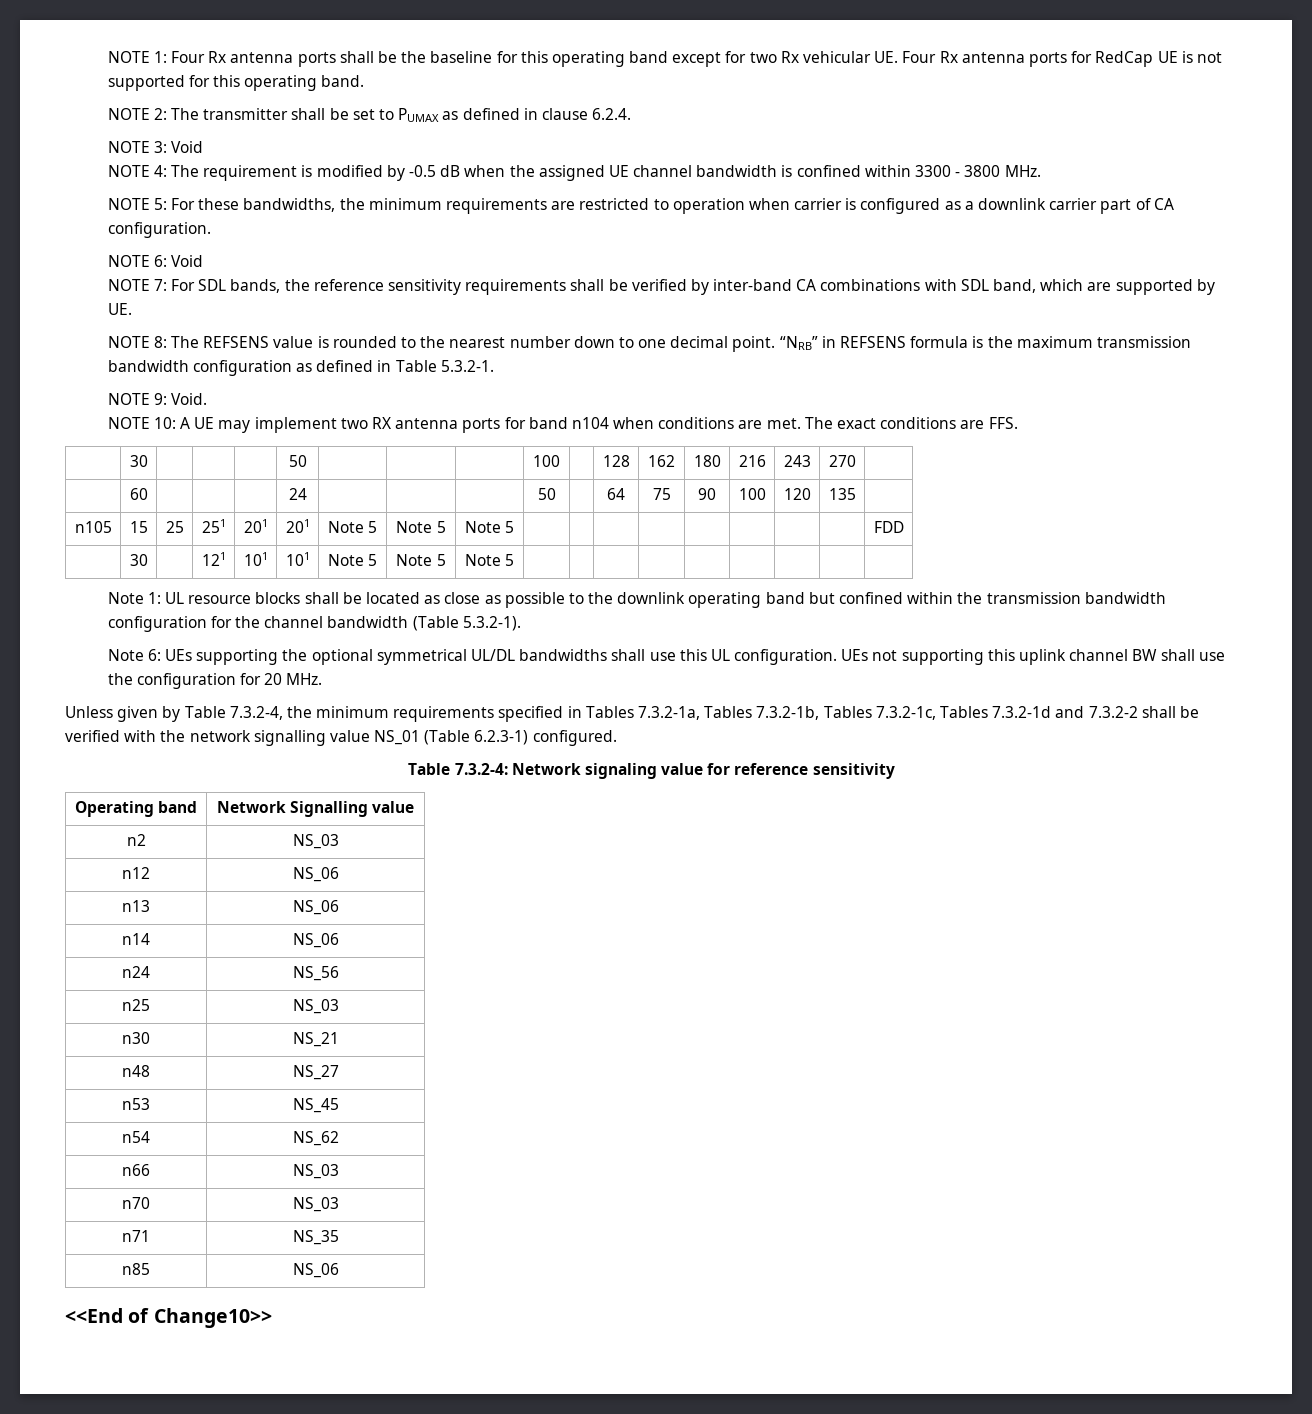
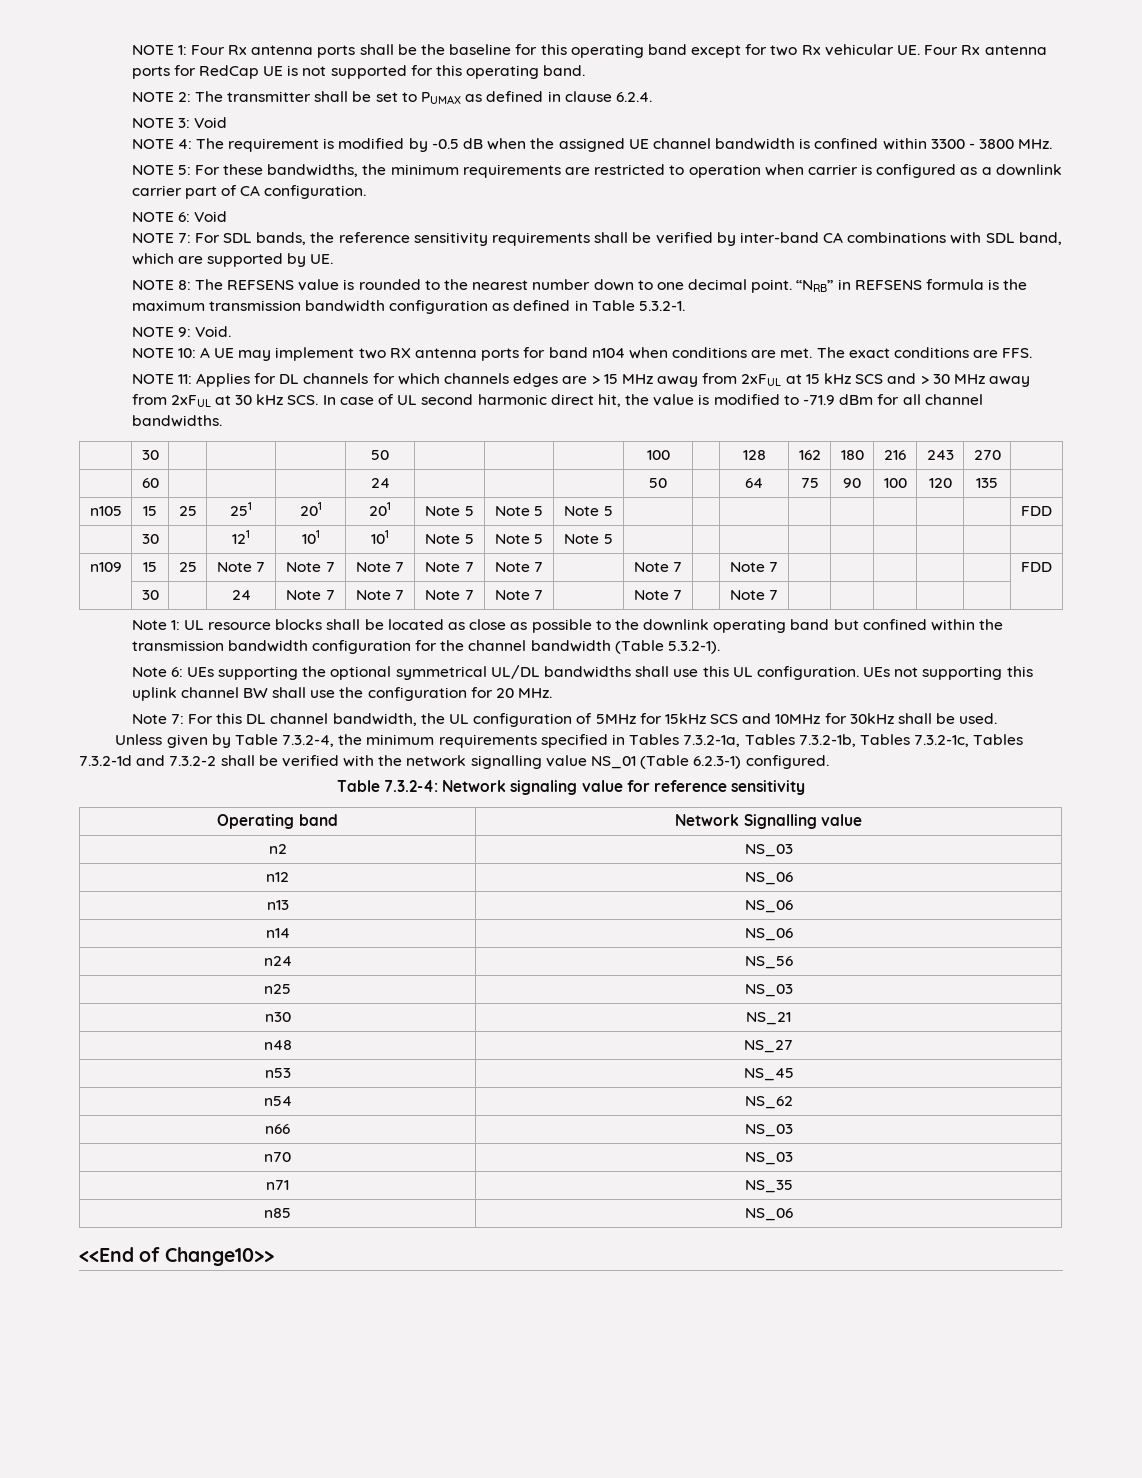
+ NOTE 11: Applies for DL channels for which channels edges are > 15 MHz away from 2xFUL at 15 kHz SCS and > 30 MHz away from 2xFUL at 30 kHz SCS. In case of UL second harmonic direct hit, the value is modified to -71.9 dBm for all channel bandwidths.
+ n109 | 15 | 25 | Note 7 | Note 7 | Note 7 | Note 7 | Note 7 | | Note 7 | | Note 7 | | | | | | FDD
+ | 30 | | 24 | Note 7 | Note 7 | Note 7 | Note 7 | | Note 7 | | Note 7 | | | | | |
+ Note 7: For this DL channel bandwidth, the UL configuration of 5MHz for 15kHz SCS and 10MHz for 30kHz shall be used.

